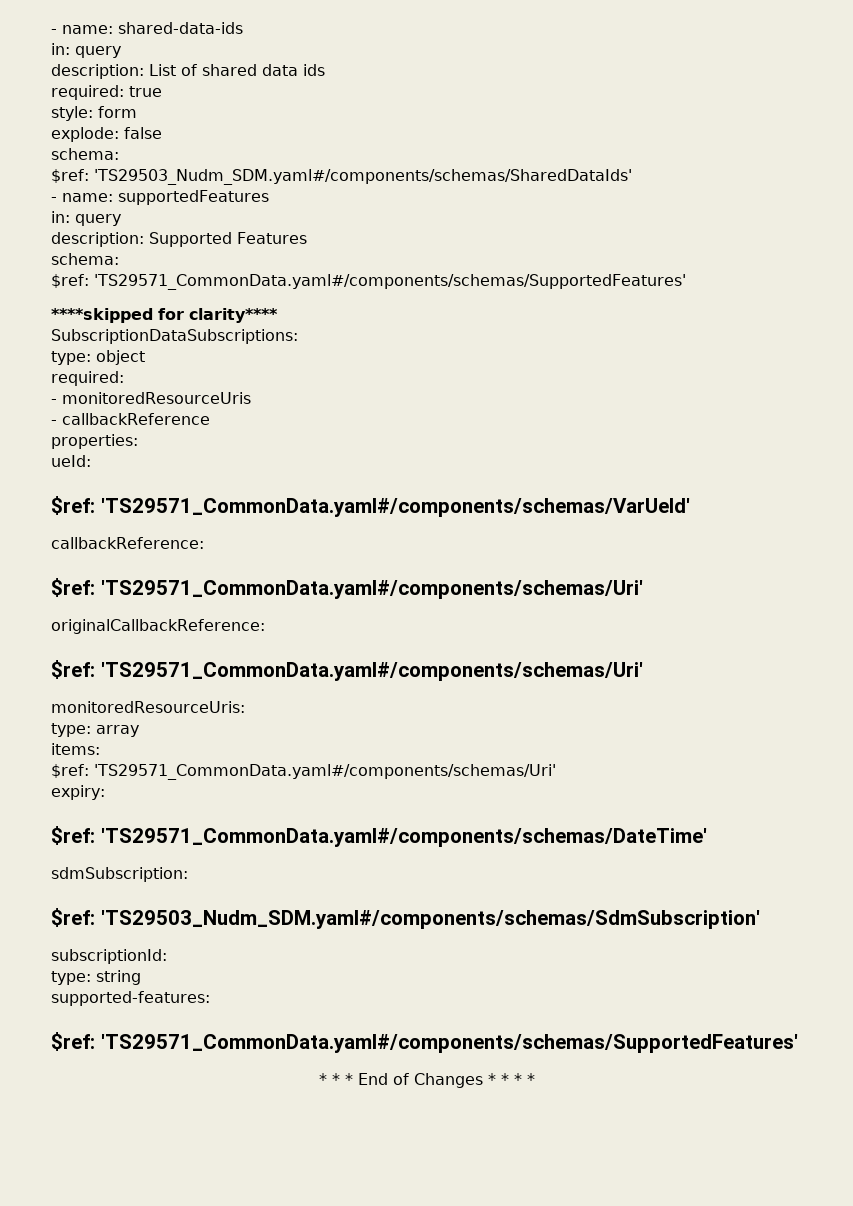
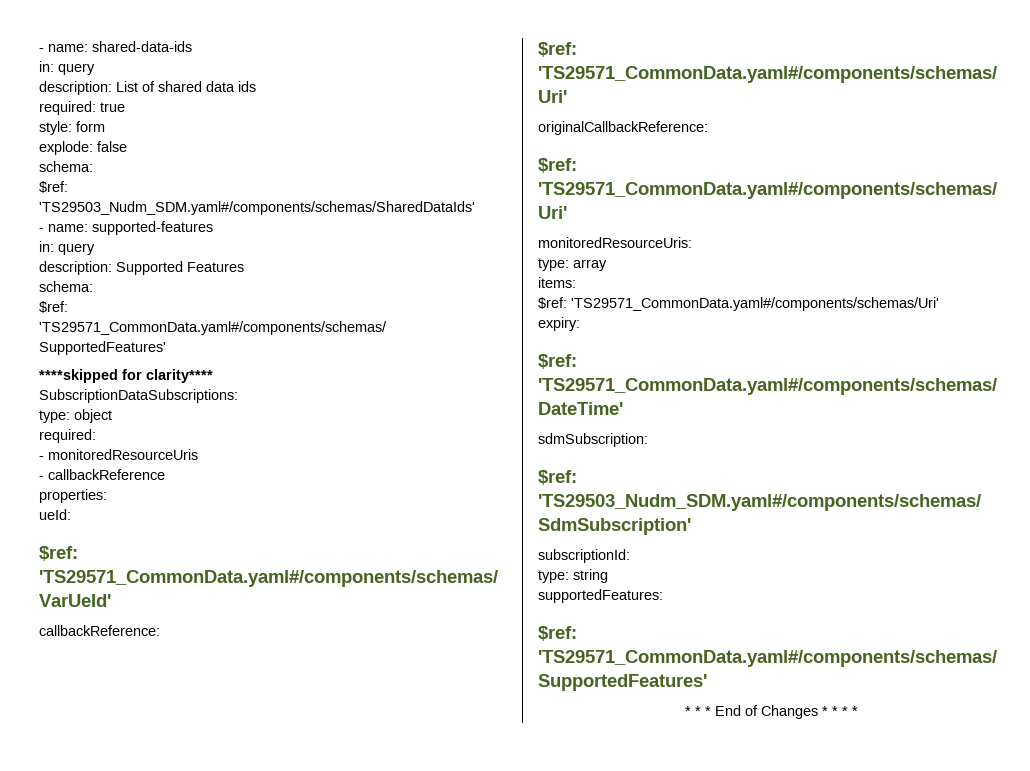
- - name: supportedFeatures
+ - name: supported-features
- supported-features:
+ supportedFeatures:

